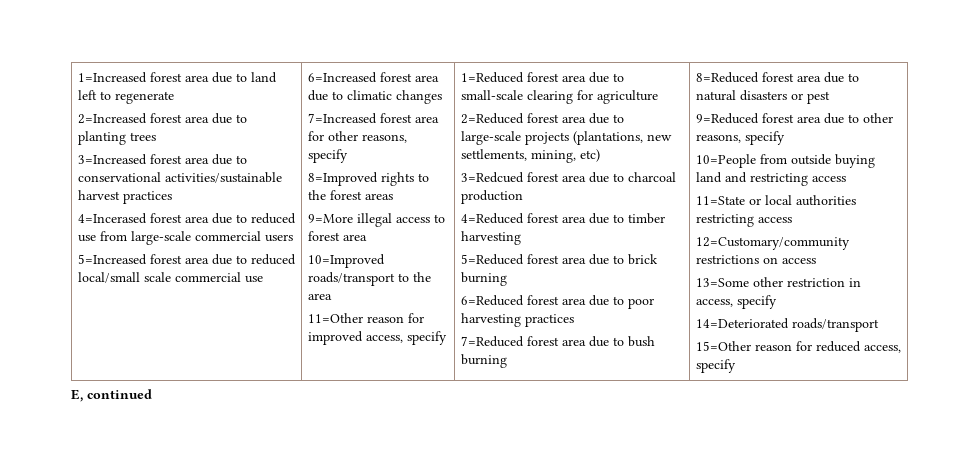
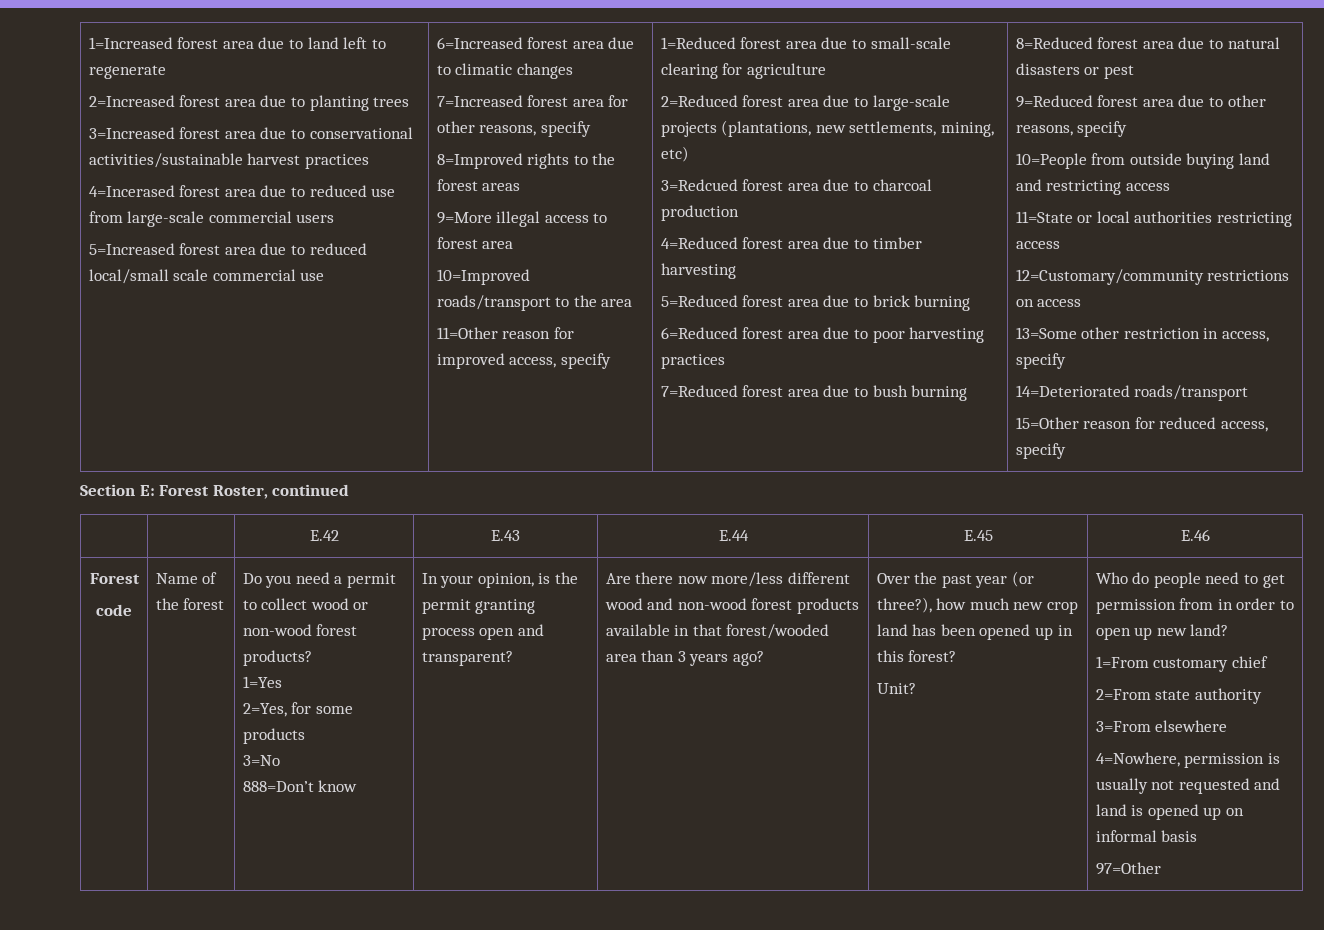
- E, continued
+ Section E: Forest Roster, continued
+ | | E.42 | E.43 | E.44 | E.45 | E.46
+ Forest
+ code | Name of the forest | Do you need a permit to collect wood or non-wood forest products?
+ 1=Yes
+ 2=Yes, for some products
+ 3=No
+ 888=Don’t know | In your opinion, is the permit granting process open and transparent? | Are there now more/less different wood and non-wood forest products available in that forest/wooded area than 3 years ago? | Over the past year (or three?), how much new crop land has been opened up in this forest?
+ Unit? | Who do people need to get permission from in order to open up new land?
+ 1=From customary chief
+ 2=From state authority
+ 3=From elsewhere
+ 4=Nowhere, permission is usually not requested and land is opened up on informal basis
+ 97=Other

